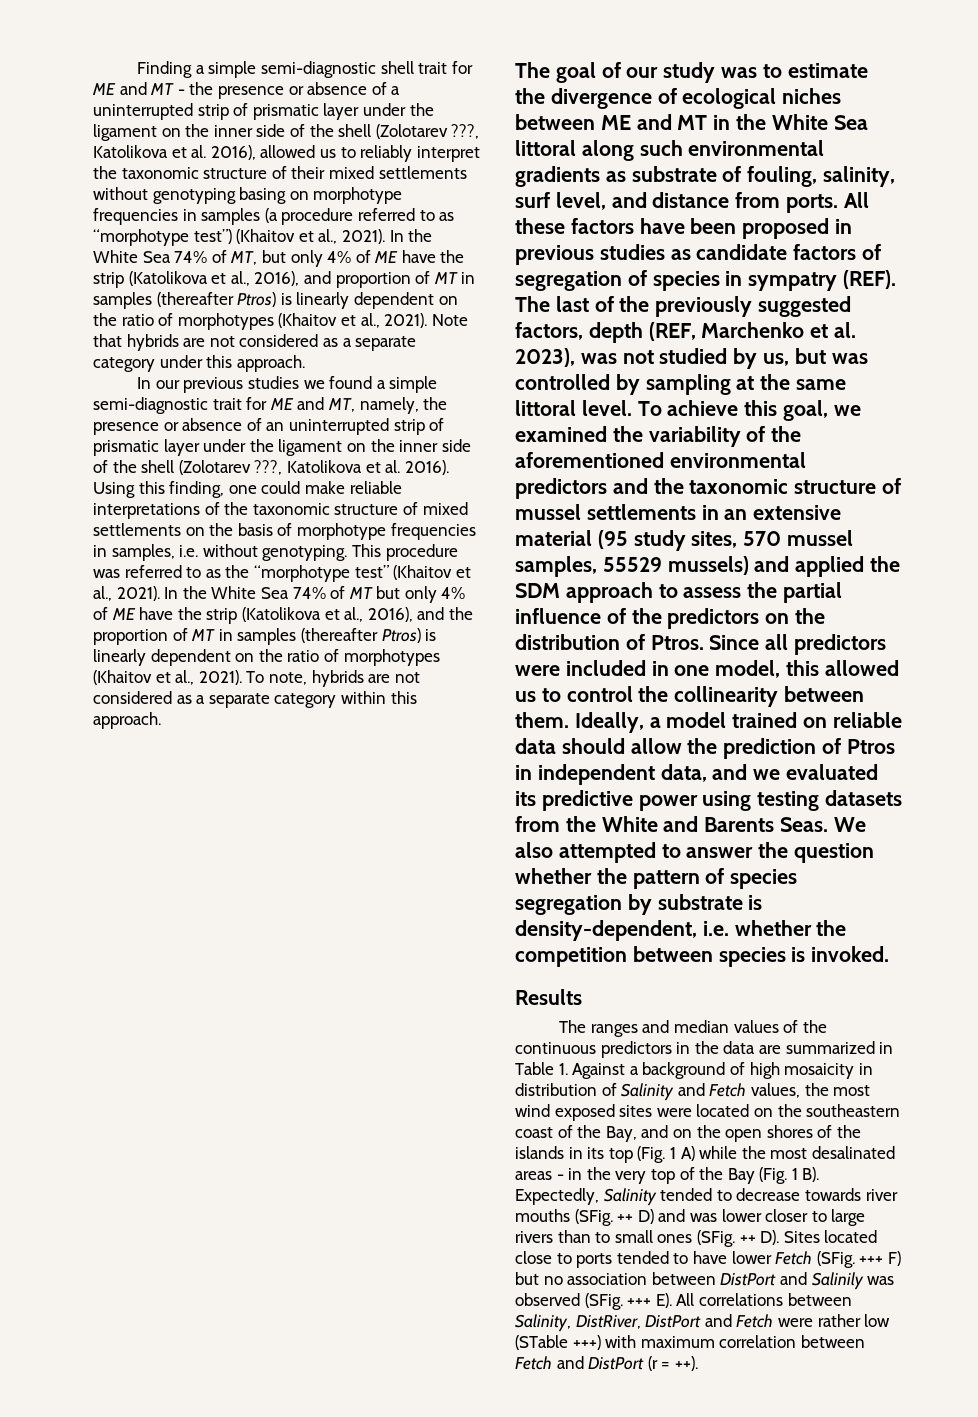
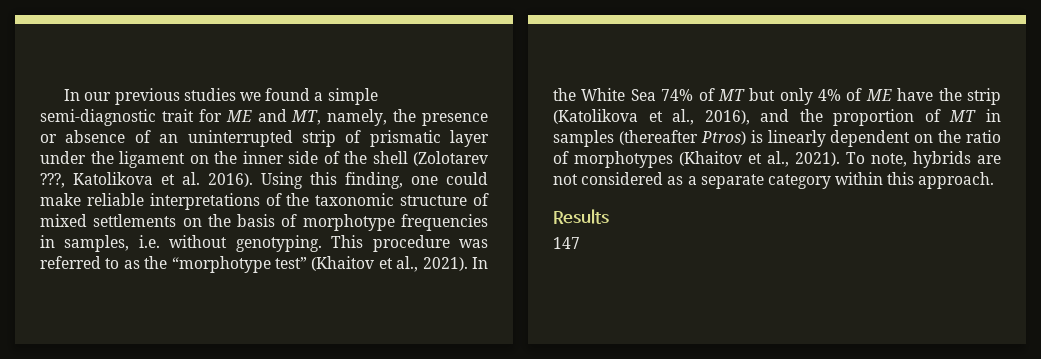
- Finding a simple semi-diagnostic shell trait for ME and MT - the presence or absence of a uninterrupted strip of prismatic layer under the ligament on the inner side of the shell (Zolotarev ???, Katolikova et al. 2016), allowed us to reliably interpret the taxonomic structure of their mixed settlements without genotyping basing on morphotype frequencies in samples (a procedure referred to as “morphotype test”) (Khaitov et al., 2021). In the White Sea 74% of MT, but only 4% of ME have the strip (Katolikova et al., 2016), and proportion of MT in samples (thereafter Ptros) is linearly dependent on the ratio of morphotypes (Khaitov et al., 2021). Note that hybrids are not considered as a separate category under this approach.
- The goal of our study was to estimate the divergence of ecological niches between ME and MT in the White Sea littoral along such environmental gradients as substrate of fouling, salinity, surf level, and distance from ports. All these factors have been proposed in previous studies as candidate factors of segregation of species in sympatry (REF). The last of the previously suggested factors, depth (REF, Marchenko et al. 2023), was not studied by us, but was controlled by sampling at the same littoral level. To achieve this goal, we examined the variability of the aforementioned environmental predictors and the taxonomic structure of mussel settlements in an extensive material (95 study sites, 570 mussel samples, 55529 mussels) and applied the SDM approach to assess the partial influence of the predictors on the distribution of Ptros. Since all predictors were included in one model, this allowed us to control the collinearity between them. Ideally, a model trained on reliable data should allow the prediction of Ptros in independent data, and we evaluated its predictive power using testing datasets from the White and Barents Seas. We also attempted to answer the question whether the pattern of species segregation by substrate is density-dependent, i.e. whether the competition between species is invoked.
  Results
- The ranges and median values of the continuous predictors in the data are summarized in Table 1. Against a background of high mosaicity in distribution of Salinity and Fetch values, the most wind exposed sites were located on the southeastern coast of the Bay, and on the open shores of the islands in its top (Fig. 1 A) while the most desalinated areas - in the very top of the Bay (Fig. 1 B). Expectedly, Salinity tended to decrease towards river mouths (SFig. ++ D) and was lower closer to large rivers than to small ones (SFig. ++ D). Sites located close to ports tended to have lower Fetch (SFig. +++ F) but no association between DistPort and Salinily was observed (SFig. +++ E). All correlations between Salinity, DistRiver, DistPort and Fetch were rather low (STable +++) with maximum correlation between Fetch and DistPort (r = ++).
+ 147

